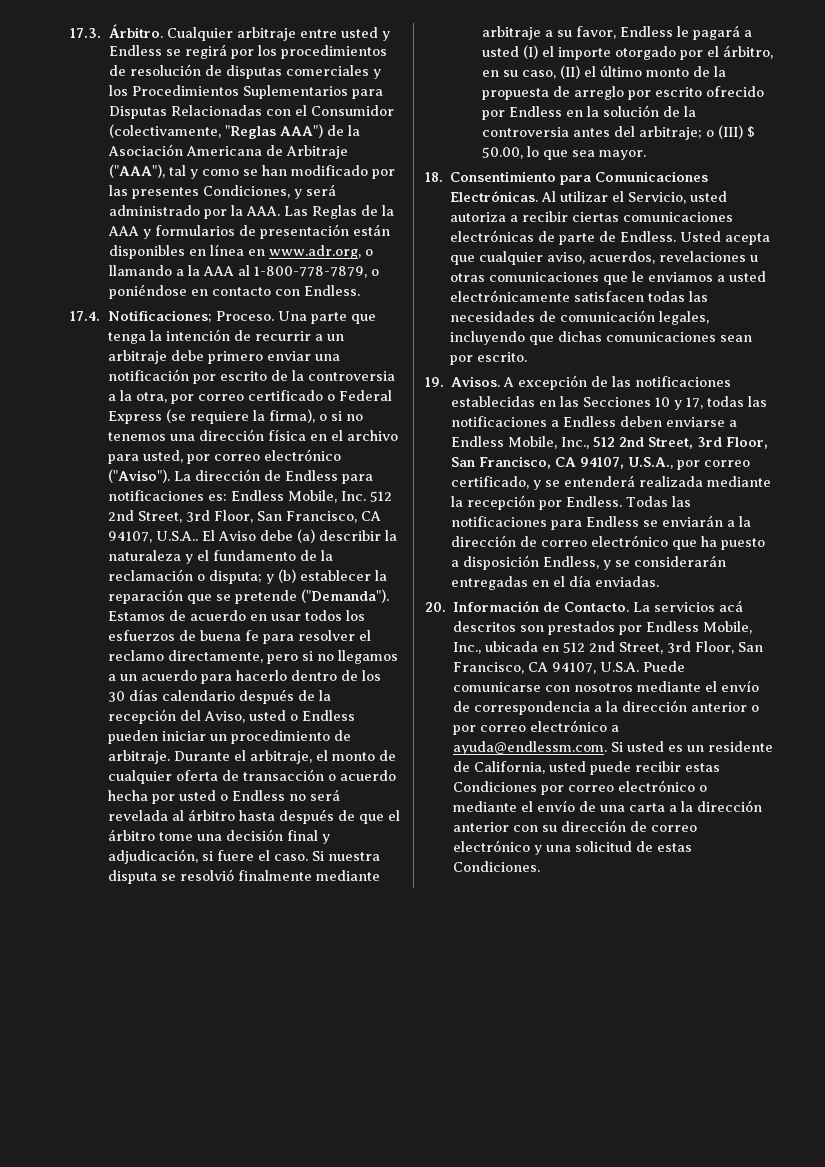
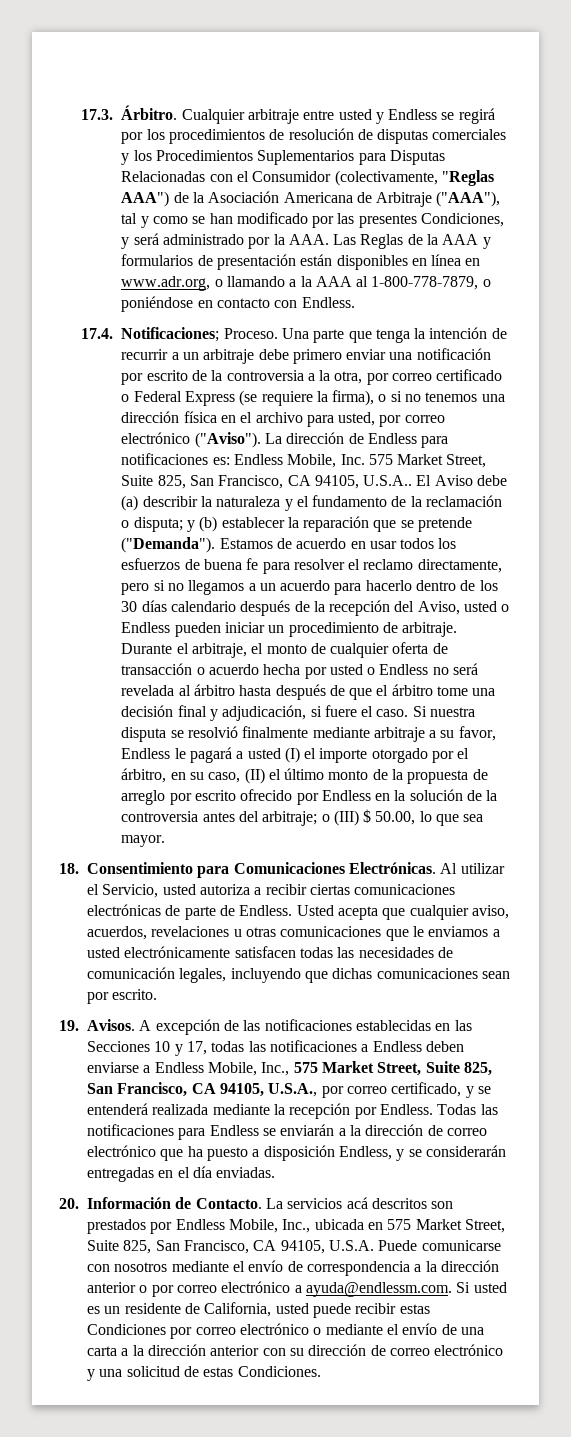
- La dirección de Endless para notificaciones es: Endless Mobile, Inc. 512 2nd Street, 3rd Floor, San Francisco, CA 94107, U.S.A..
+ La dirección de Endless para notificaciones es: Endless Mobile, Inc. 575 Market Street, Suite 825, San Francisco, CA 94105, U.S.A..
- A excepción de las notificaciones establecidas en las Secciones 10 y 17, todas las notificaciones a Endless deben enviarse a Endless Mobile, Inc., 512 2nd Street, 3rd Floor, San Francisco, CA 94107, U.S.A., por correo certificado, y se entenderá realizada mediante la recepción por Endless.
+ A excepción de las notificaciones establecidas en las Secciones 10 y 17, todas las notificaciones a Endless deben enviarse a Endless Mobile, Inc., 575 Market Street, Suite 825, San Francisco, CA 94105, U.S.A., por correo certificado, y se entenderá realizada mediante la recepción por Endless.
- La servicios acá descritos son prestados por Endless Mobile, Inc., ubicada en 512 2nd Street, 3rd Floor, San Francisco, CA 94107, U.S.A. Puede comunicarse con nosotros mediante el envío de correspondencia a la dirección anterior o por correo electrónico a ayuda@endlessm.com. Si usted es un residente de California, usted puede recibir estas Condiciones por correo electrónico o mediante el envío de una carta a la dirección anterior con su dirección de correo electrónico y una solicitud de estas Condiciones.
+ La servicios acá descritos son prestados por Endless Mobile, Inc., ubicada en 575 Market Street, Suite 825, San Francisco, CA 94105, U.S.A. Puede comunicarse con nosotros mediante el envío de correspondencia a la dirección anterior o por correo electrónico a ayuda@endlessm.com. Si usted es un residente de California, usted puede recibir estas Condiciones por correo electrónico o mediante el envío de una carta a la dirección anterior con su dirección de correo electrónico y una solicitud de estas Condiciones.

